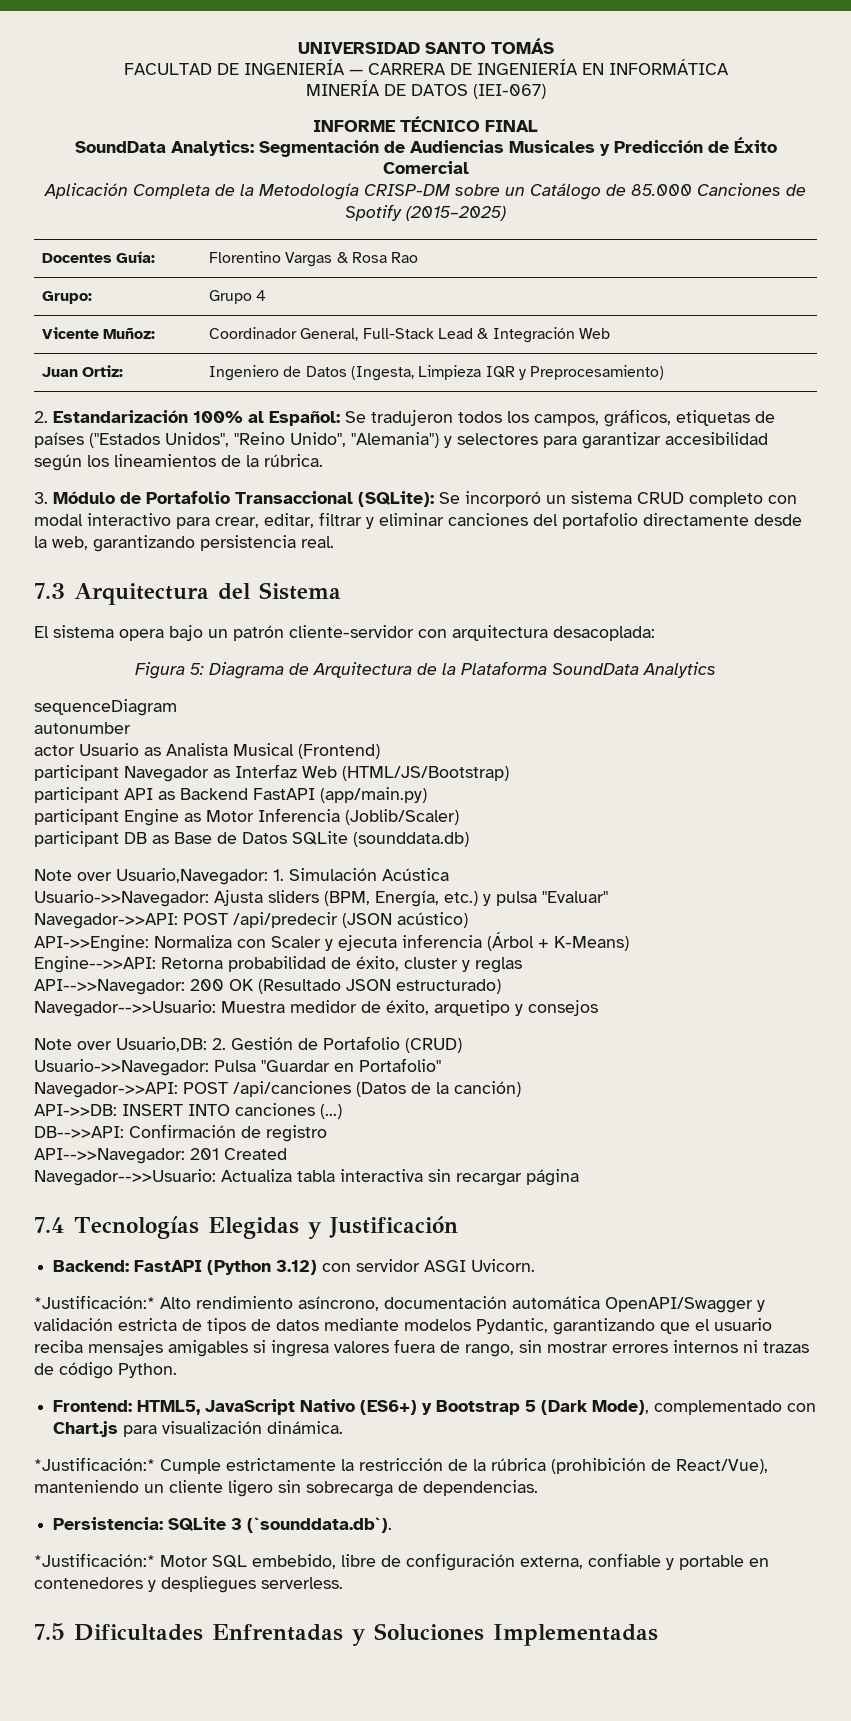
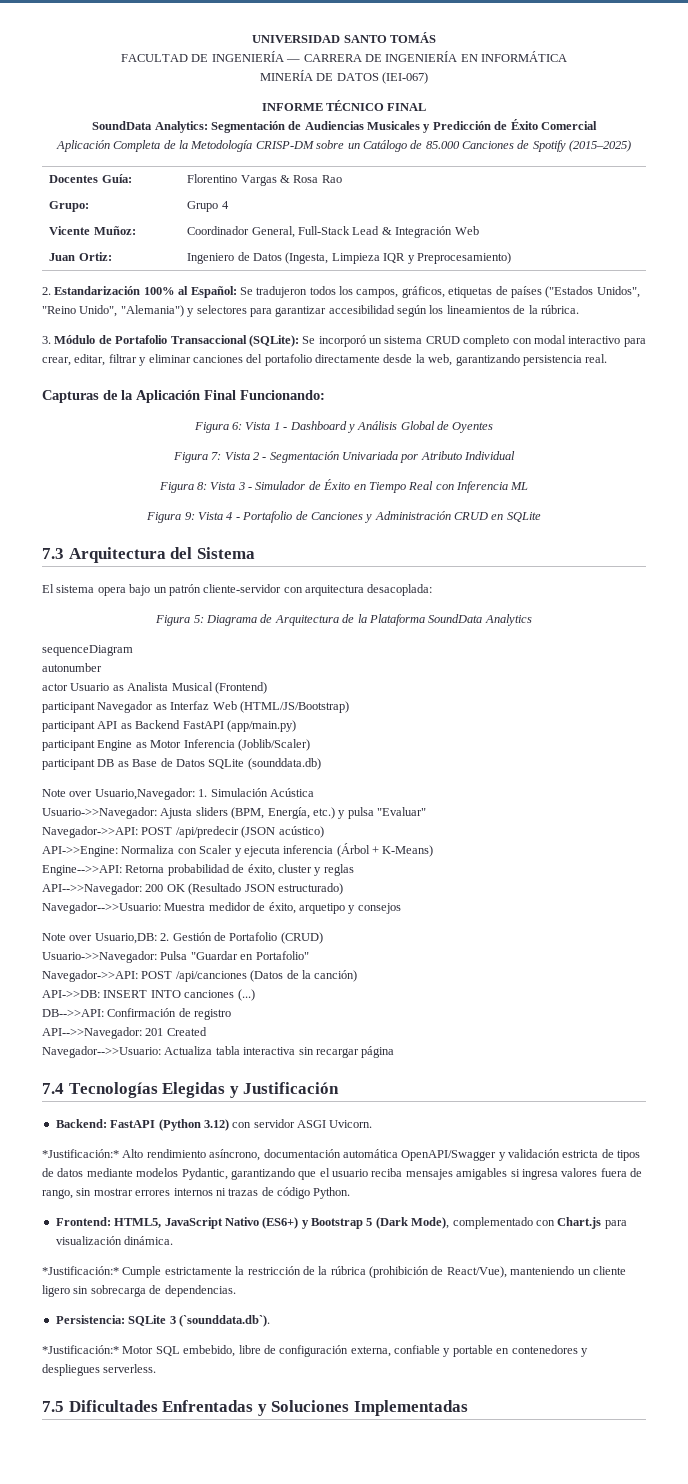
+ Capturas de la Aplicación Final Funcionando:
+ Figura 6: Vista 1 - Dashboard y Análisis Global de Oyentes
+ Figura 7: Vista 2 - Segmentación Univariada por Atributo Individual
+ Figura 8: Vista 3 - Simulador de Éxito en Tiempo Real con Inferencia ML
+ Figura 9: Vista 4 - Portafolio de Canciones y Administración CRUD en SQLite

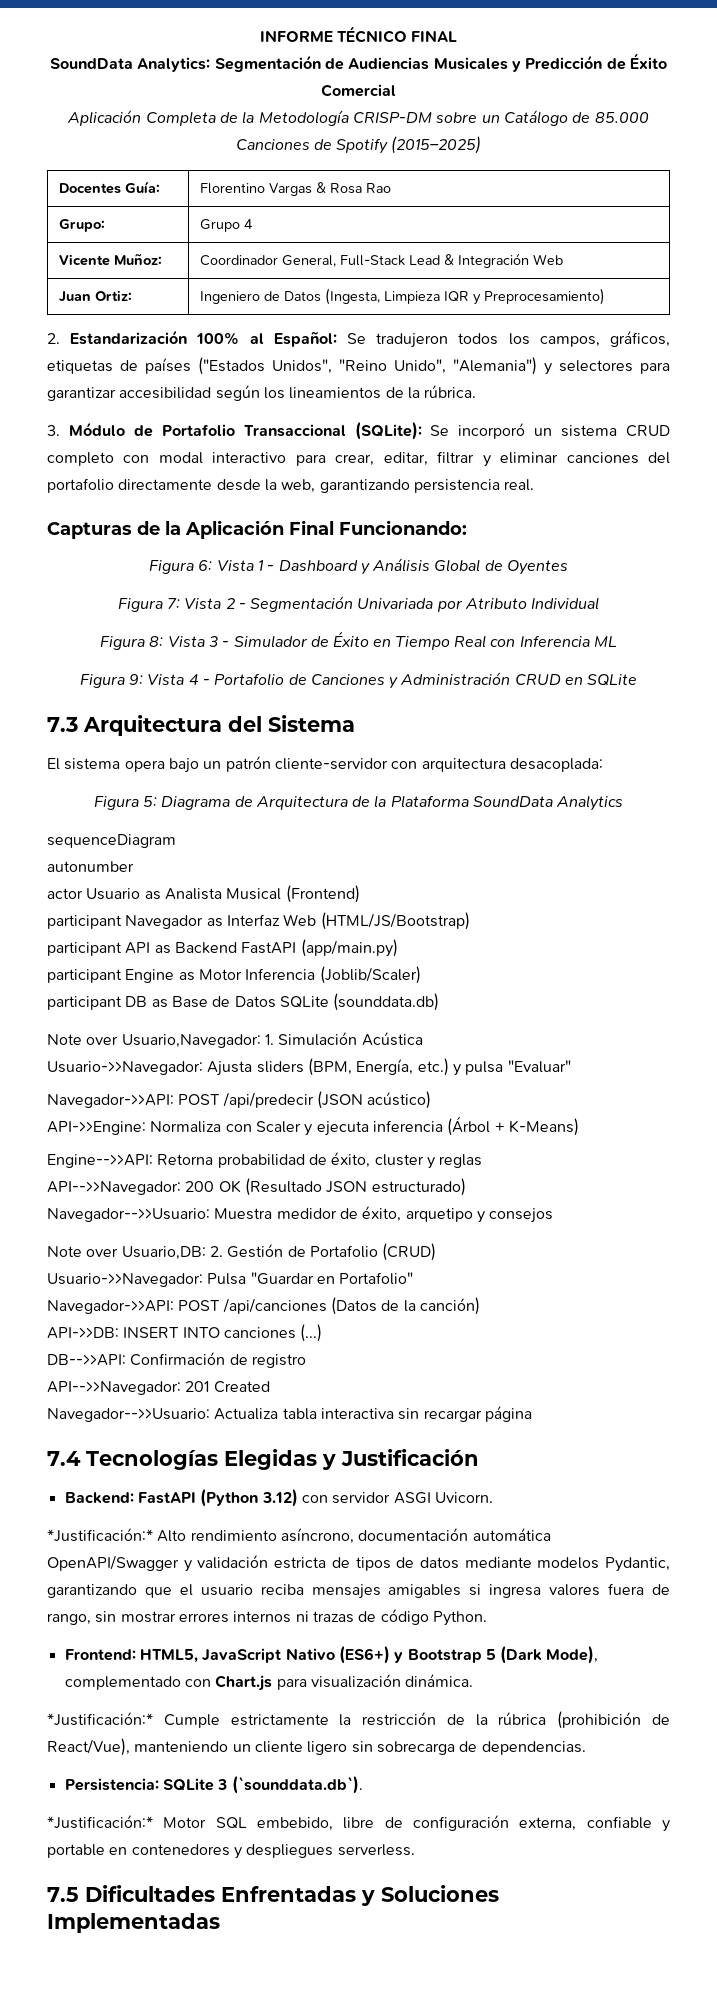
- UNIVERSIDAD SANTO TOMÁS
- FACULTAD DE INGENIERÍA — CARRERA DE INGENIERÍA EN INFORMÁTICA
- MINERÍA DE DATOS (IEI-067)

